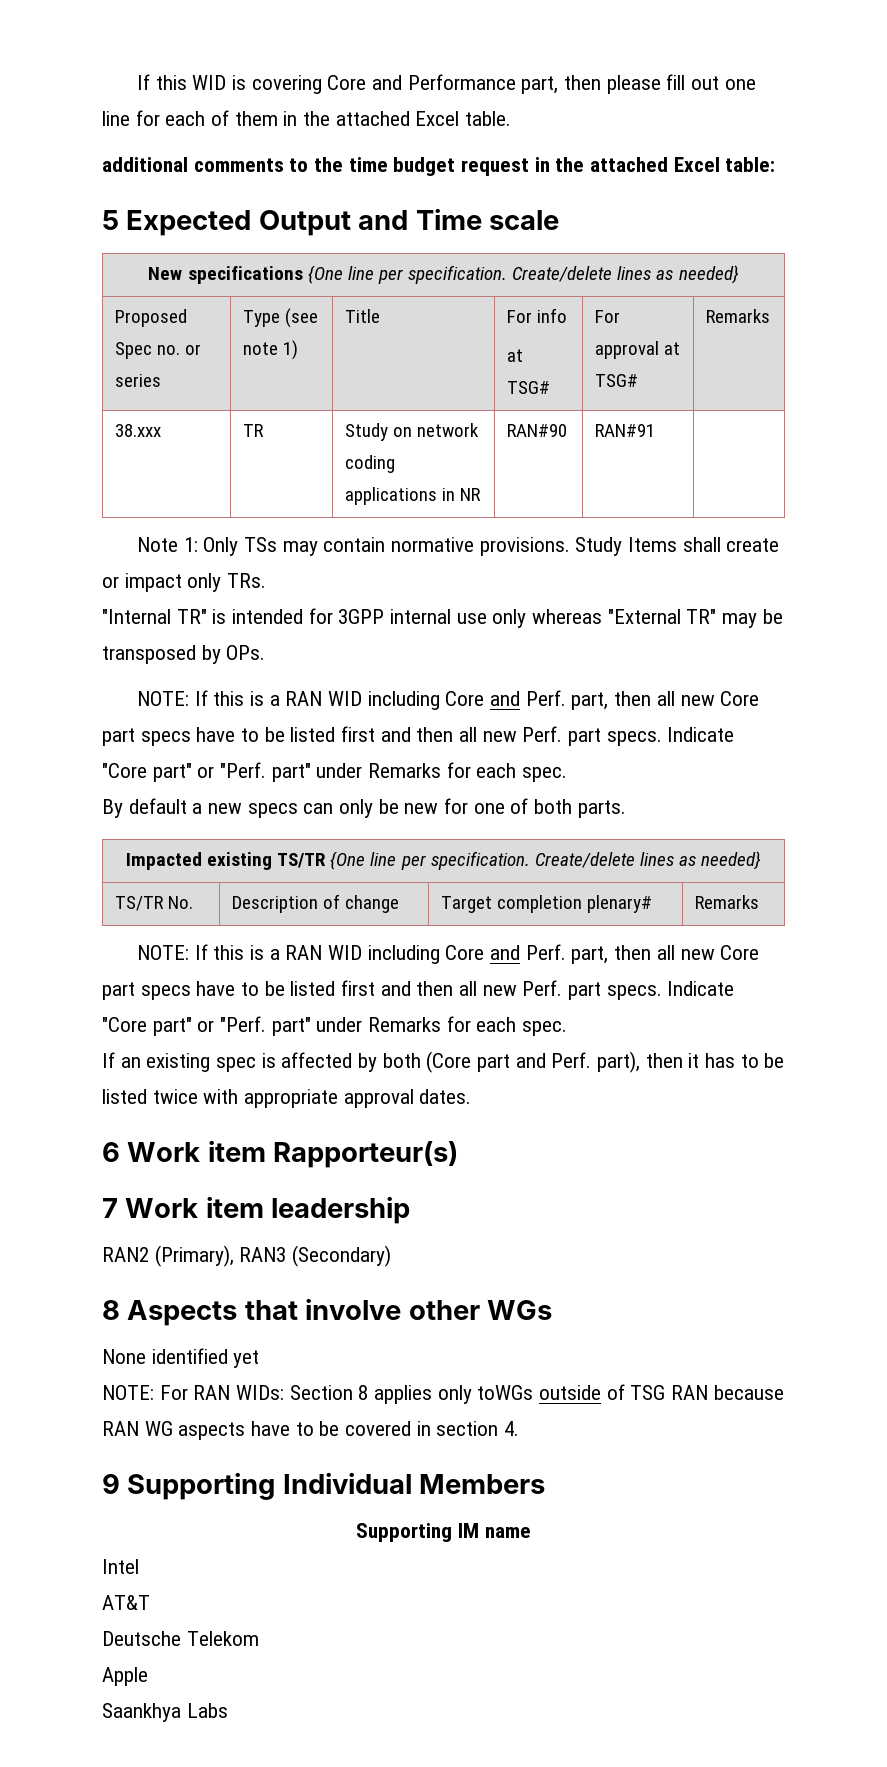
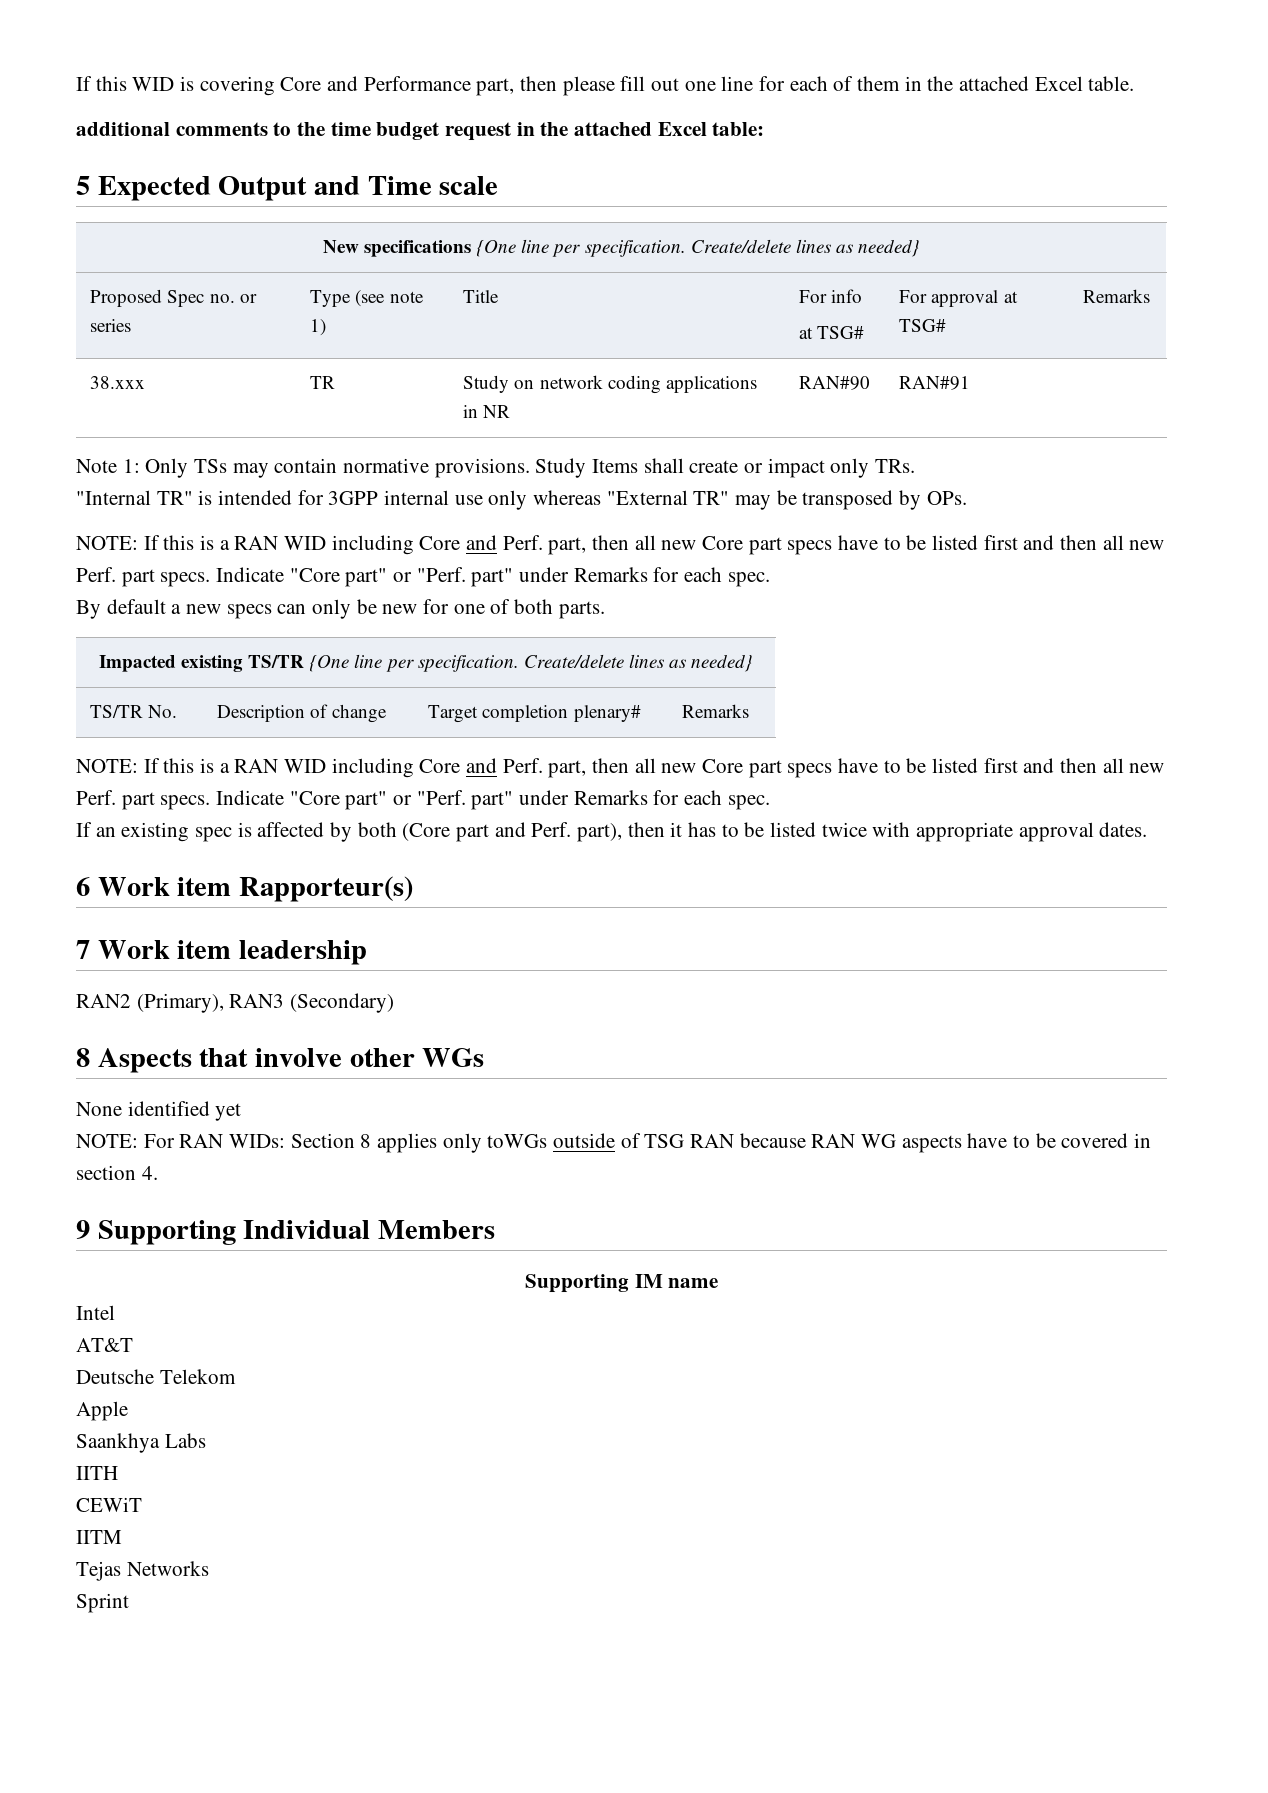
+ IITH
+ CEWiT
+ IITM
+ Tejas Networks
+ Sprint

